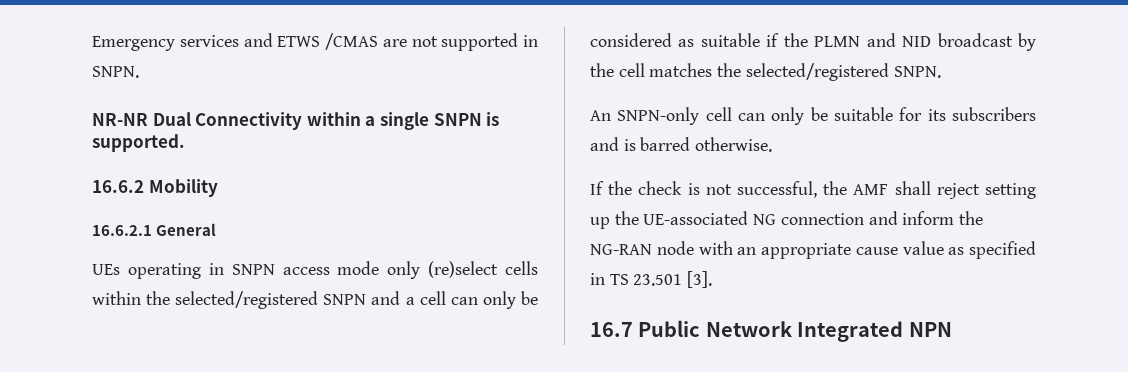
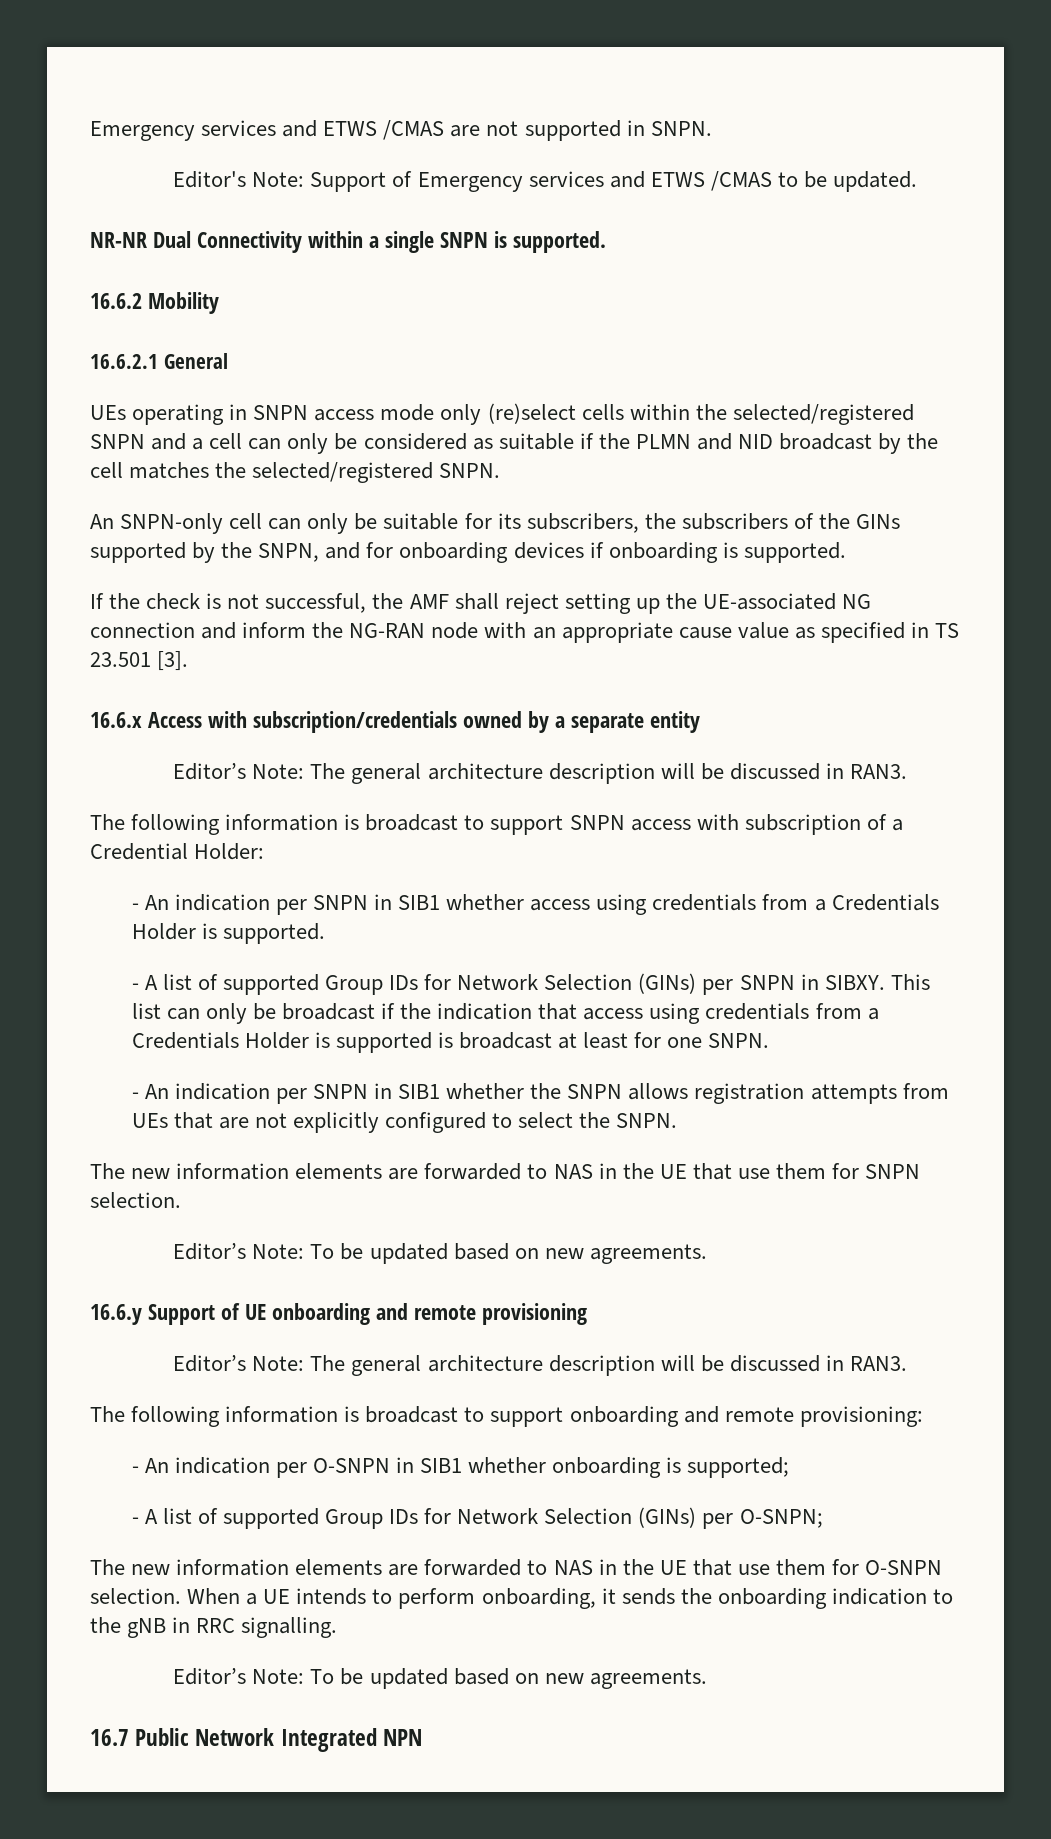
+ Editor's Note: Support of Emergency services and ETWS /CMAS to be updated.
- An SNPN-only cell can only be suitable for its subscribers and is barred otherwise.
+ An SNPN-only cell can only be suitable for its subscribers, the subscribers of the GINs supported by the SNPN, and for onboarding devices if onboarding is supported.
+ 16.6.x Access with subscription/credentials owned by a separate entity
+ Editor’s Note: The general architecture description will be discussed in RAN3.
+ The following information is broadcast to support SNPN access with subscription of a Credential Holder:
+ - An indication per SNPN in SIB1 whether access using credentials from a Credentials Holder is supported.
+ - A list of supported Group IDs for Network Selection (GINs) per SNPN in SIBXY. This list can only be broadcast if the indication that access using credentials from a Credentials Holder is supported is broadcast at least for one SNPN.
+ - An indication per SNPN in SIB1 whether the SNPN allows registration attempts from UEs that are not explicitly configured to select the SNPN.
+ The new information elements are forwarded to NAS in the UE that use them for SNPN selection.
+ Editor’s Note: To be updated based on new agreements.
+ 16.6.y Support of UE onboarding and remote provisioning
+ Editor’s Note: The general architecture description will be discussed in RAN3.
+ The following information is broadcast to support onboarding and remote provisioning:
+ - An indication per O-SNPN in SIB1 whether onboarding is supported;
+ - A list of supported Group IDs for Network Selection (GINs) per O-SNPN;
+ The new information elements are forwarded to NAS in the UE that use them for O-SNPN selection. When a UE intends to perform onboarding, it sends the onboarding indication to the gNB in RRC signalling.
+ Editor’s Note: To be updated based on new agreements.

